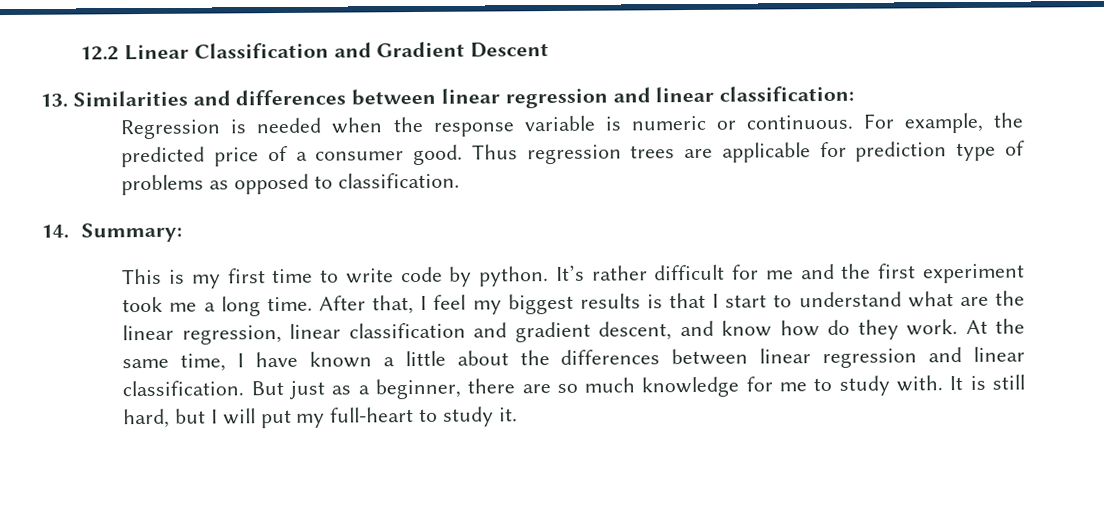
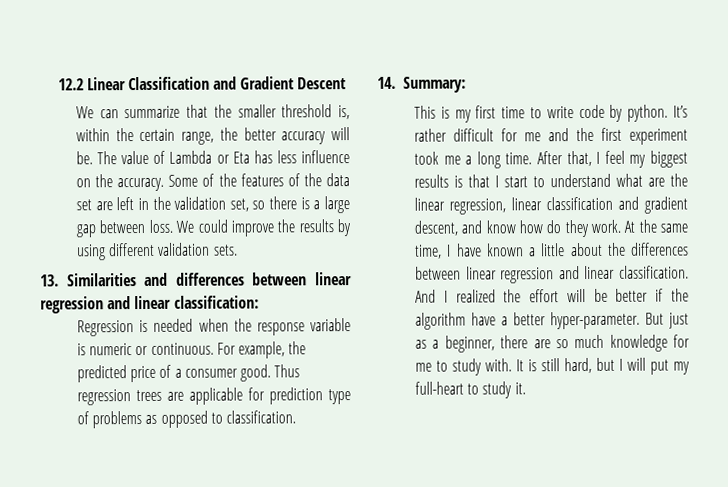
+ We can summarize that the smaller threshold is, within the certain range, the better accuracy will be. The value of Lambda or Eta has less influence on the accuracy. Some of the features of the data set are left in the validation set, so there is a large gap between loss. We could improve the results by using different validation sets.
+ And I realized the effort will be better if the algorithm have a better hyper-parameter.

